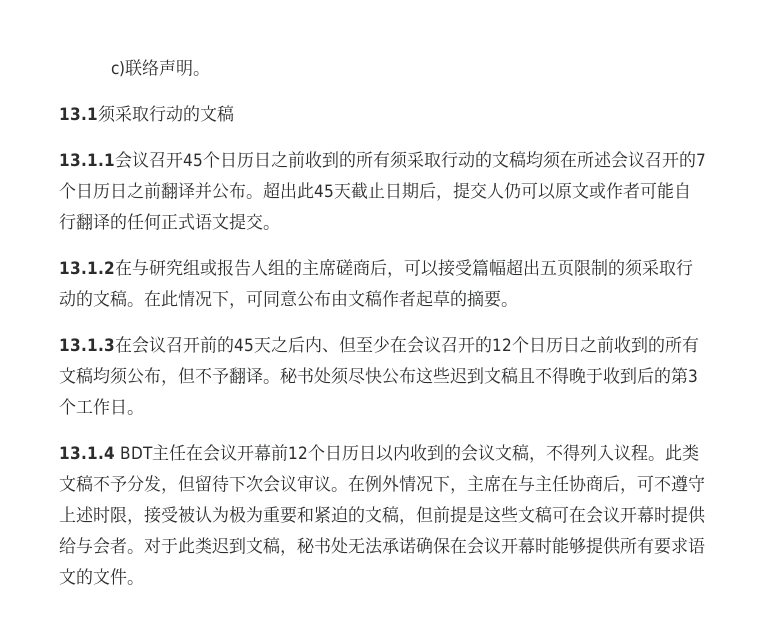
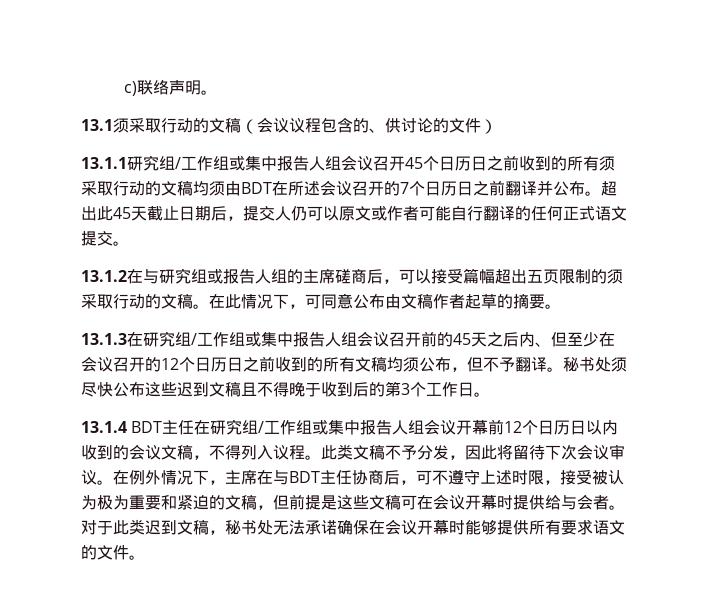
- 13.1须采取行动的文稿
- 13.1.1会议召开45个日历日之前收到的所有须采取行动的文稿均须在所述会议召开的7个日历日之前翻译并公布。
+ 13.1须采取行动的文稿（会议议程包含的、供讨论的文件）
+ 13.1.1研究组/工作组或集中报告人组会议召开45个日历日之前收到的所有须采取行动的文稿均须由BDT在所述会议召开的7个日历日之前翻译并公布。
- 13.1.3在会议召开前的45天之后内、但至少在会议召开的12个日历日之前收到的所有文稿均须公布，但不予翻译。
+ 13.1.3在研究组/工作组或集中报告人组会议召开前的45天之后内、但至少在会议召开的12个日历日之前收到的所有文稿均须公布，但不予翻译。
- 13.1.4 BDT主任在会议开幕前12个日历日以内收到的会议文稿，不得列入议程。
+ 13.1.4 BDT主任在研究组/工作组或集中报告人组会议开幕前12个日历日以内收到的会议文稿，不得列入议程。
- 此类文稿不予分发，但留待下次会议审议。
+ 此类文稿不予分发，因此将留待下次会议审议。
- 在例外情况下，主席在与主任协商后，可不遵守上述时限，接受被认为极为重要和紧迫的文稿，但前提是这些文稿可在会议开幕时提供给与会者。
+ 在例外情况下，主席在与BDT主任协商后，可不遵守上述时限，接受被认为极为重要和紧迫的文稿，但前提是这些文稿可在会议开幕时提供给与会者。

